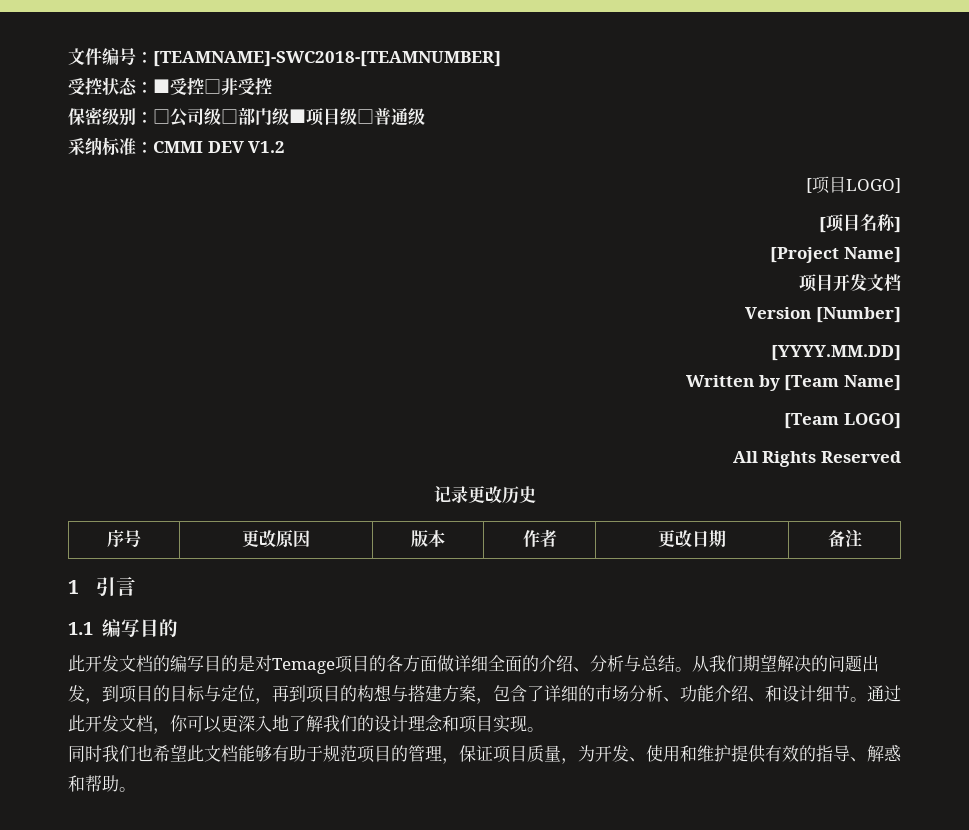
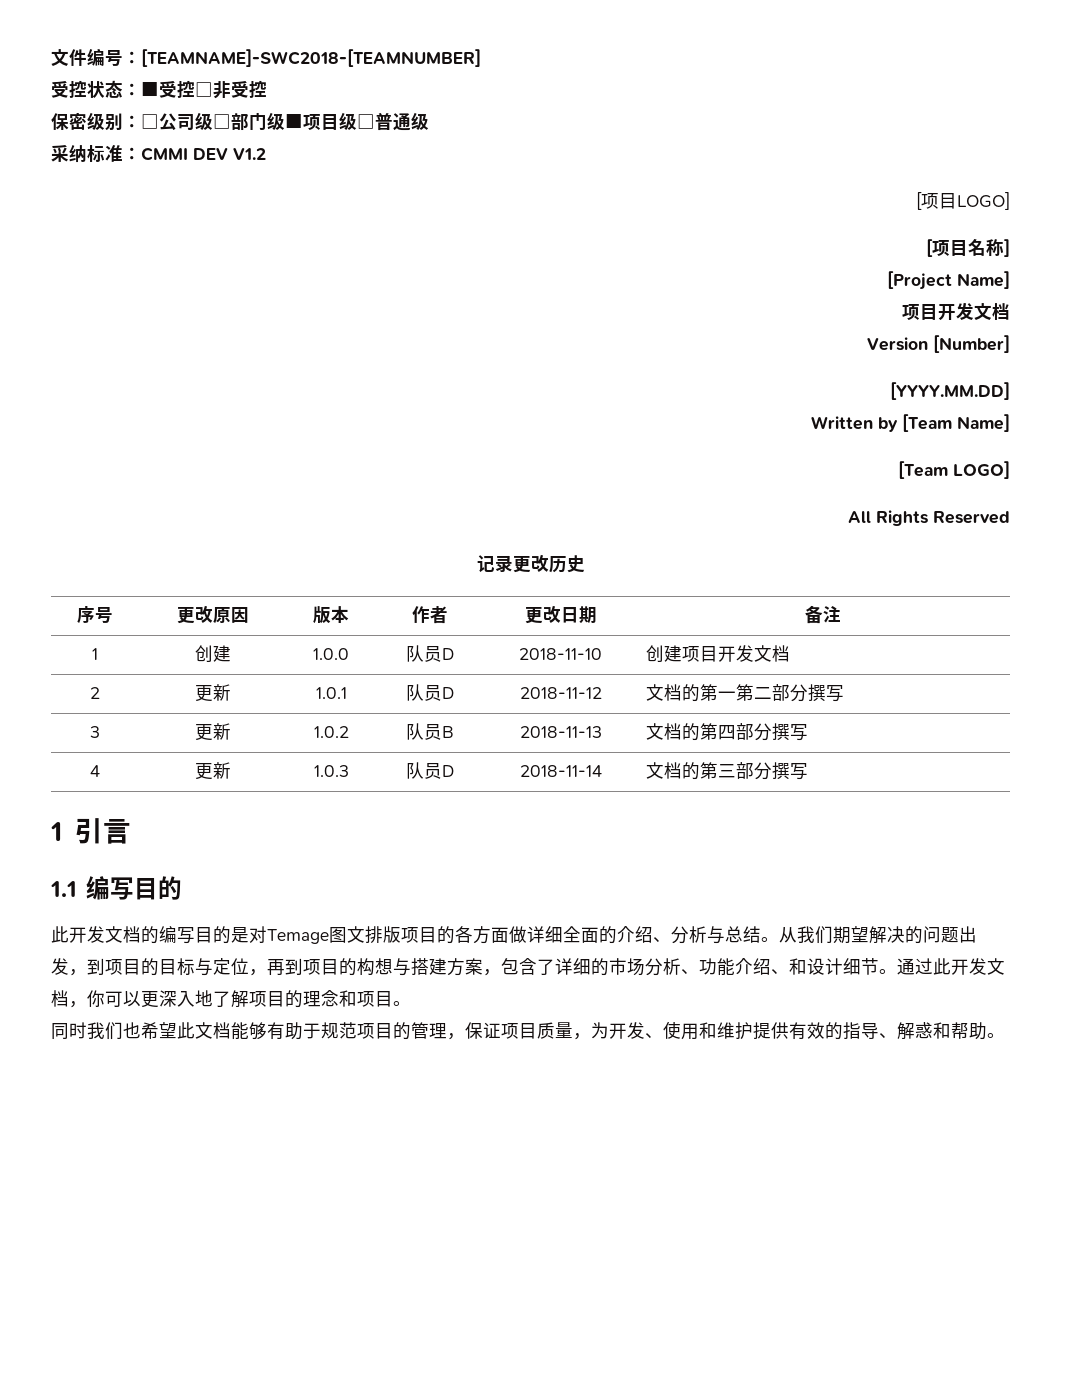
+ 1 | 创建 | 1.0.0 | 队员D | 2018-11-10 | 创建项目开发文档
+ 2 | 更新 | 1.0.1 | 队员D | 2018-11-12 | 文档的第一第二部分撰写
+ 3 | 更新 | 1.0.2 | 队员B | 2018-11-13 | 文档的第四部分撰写
+ 4 | 更新 | 1.0.3 | 队员D | 2018-11-14 | 文档的第三部分撰写
- 此开发文档的编写目的是对Temage项目的各方面做详细全面的介绍、分析与总结。
+ 此开发文档的编写目的是对Temage图文排版项目的各方面做详细全面的介绍、分析与总结。
- 通过此开发文档，你可以更深入地了解我们的设计理念和项目实现。
+ 通过此开发文档，你可以更深入地了解项目的理念和项目。

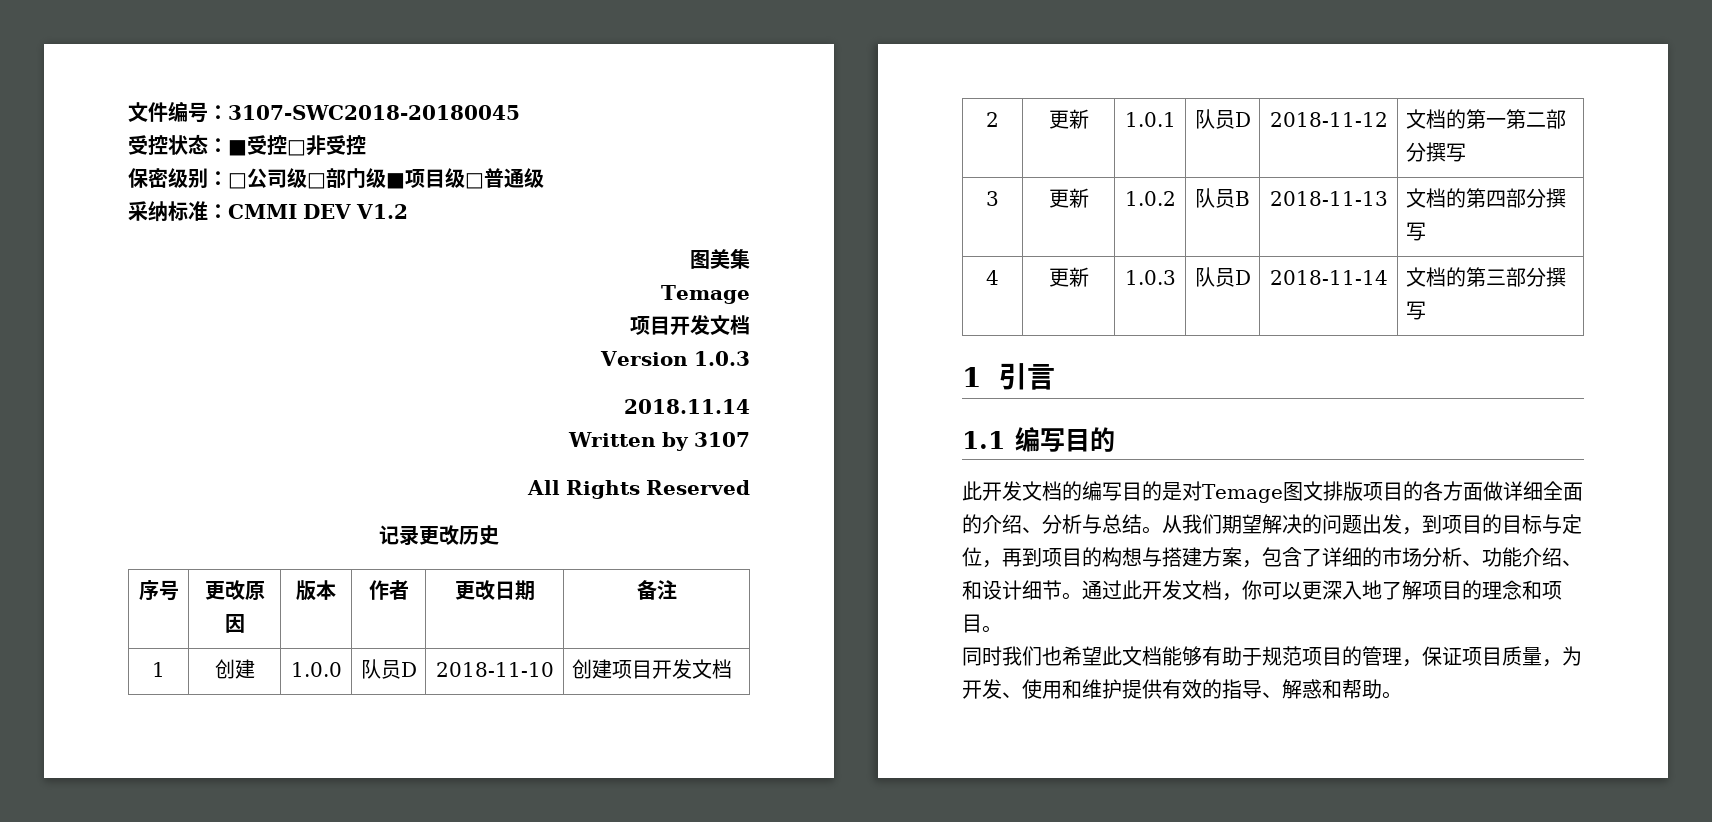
- 文件编号：[TEAMNAME]-SWC2018-[TEAMNUMBER]
+ 文件编号：3107-SWC2018-20180045
- [项目LOGO]
- [项目名称]
- [Project Name]
+ 图美集
+ Temage
- Version [Number]
- [YYYY.MM.DD]
+ Version 1.0.3
+ 2018.11.14
- Written by [Team Name]
- [Team LOGO]
+ Written by 3107

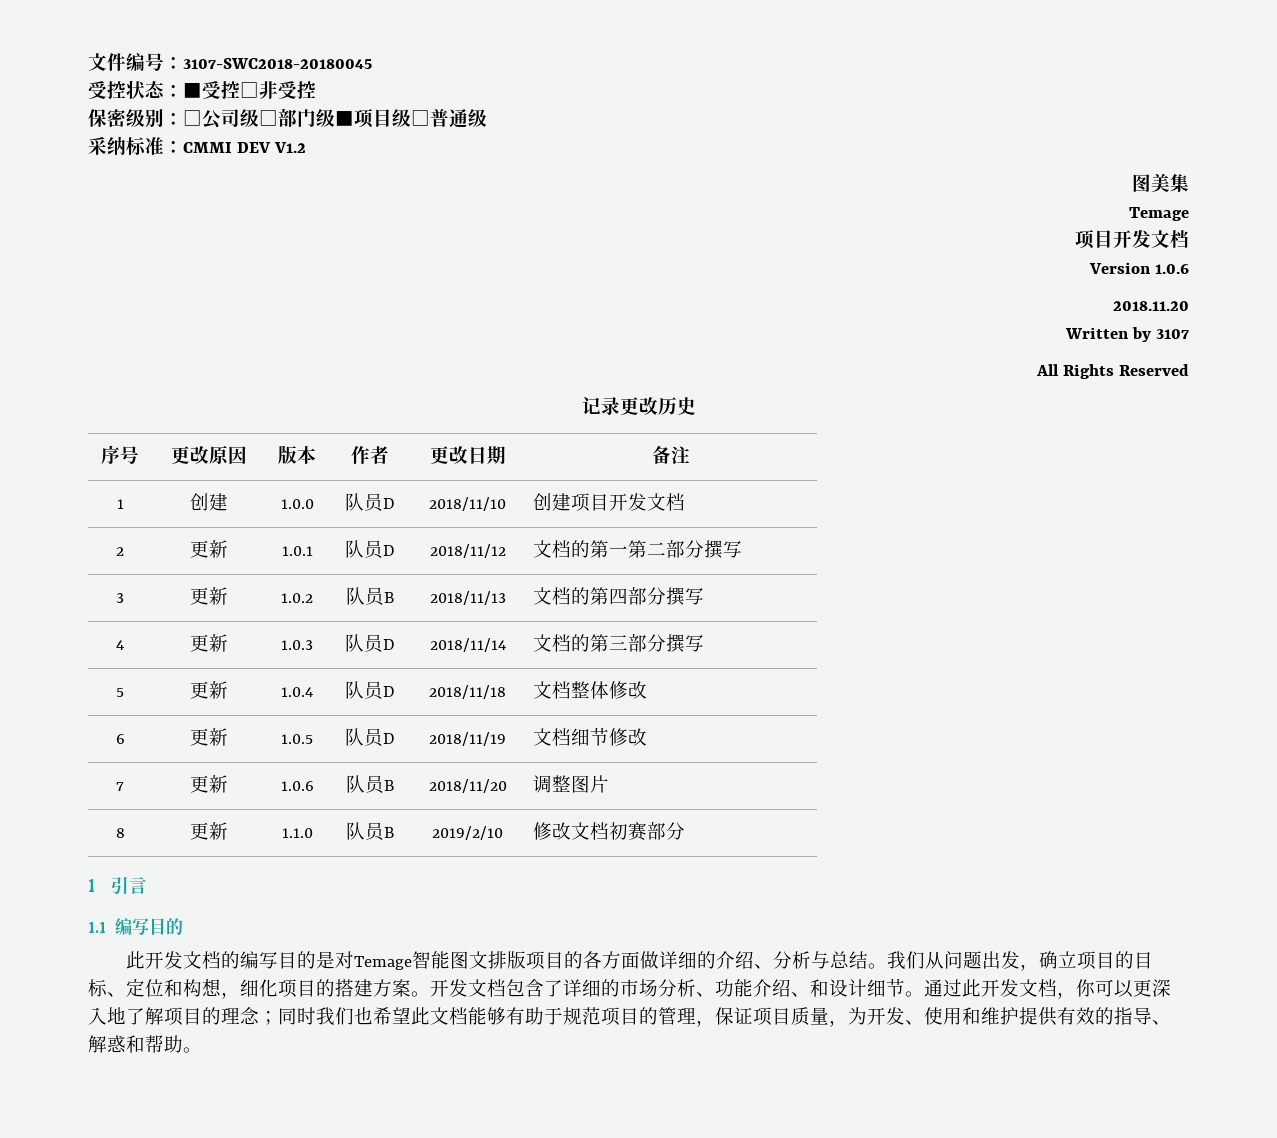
- Version 1.0.3
- 2018.11.14
+ Version 1.0.6
+ 2018.11.20
- 1 | 创建 | 1.0.0 | 队员D | 2018-11-10 | 创建项目开发文档
+ 1 | 创建 | 1.0.0 | 队员D | 2018/11/10 | 创建项目开发文档
- 2 | 更新 | 1.0.1 | 队员D | 2018-11-12 | 文档的第一第二部分撰写
+ 2 | 更新 | 1.0.1 | 队员D | 2018/11/12 | 文档的第一第二部分撰写
- 3 | 更新 | 1.0.2 | 队员B | 2018-11-13 | 文档的第四部分撰写
+ 3 | 更新 | 1.0.2 | 队员B | 2018/11/13 | 文档的第四部分撰写
- 4 | 更新 | 1.0.3 | 队员D | 2018-11-14 | 文档的第三部分撰写
+ 4 | 更新 | 1.0.3 | 队员D | 2018/11/14 | 文档的第三部分撰写
+ 5 | 更新 | 1.0.4 | 队员D | 2018/11/18 | 文档整体修改
+ 6 | 更新 | 1.0.5 | 队员D | 2018/11/19 | 文档细节修改
+ 7 | 更新 | 1.0.6 | 队员B | 2018/11/20 | 调整图片
+ 8 | 更新 | 1.1.0 | 队员B | 2019/2/10 | 修改文档初赛部分
- 此开发文档的编写目的是对Temage图文排版项目的各方面做详细全面的介绍、分析与总结。
+ 此开发文档的编写目的是对Temage智能图文排版项目的各方面做详细的介绍、分析与总结。
- 从我们期望解决的问题出发，到项目的目标与定位，再到项目的构想与搭建方案，包含了详细的市场分析、功能介绍、和设计细节。
+ 我们从问题出发，确立项目的目标、定位和构想，细化项目的搭建方案。开发文档包含了详细的市场分析、功能介绍、和设计细节。
- 通过此开发文档，你可以更深入地了解项目的理念和项目。
- 同时我们也希望此文档能够有助于规范项目的管理，保证项目质量，为开发、使用和维护提供有效的指导、解惑和帮助。
+ 通过此开发文档，你可以更深入地了解项目的理念；同时我们也希望此文档能够有助于规范项目的管理，保证项目质量，为开发、使用和维护提供有效的指导、解惑和帮助。

